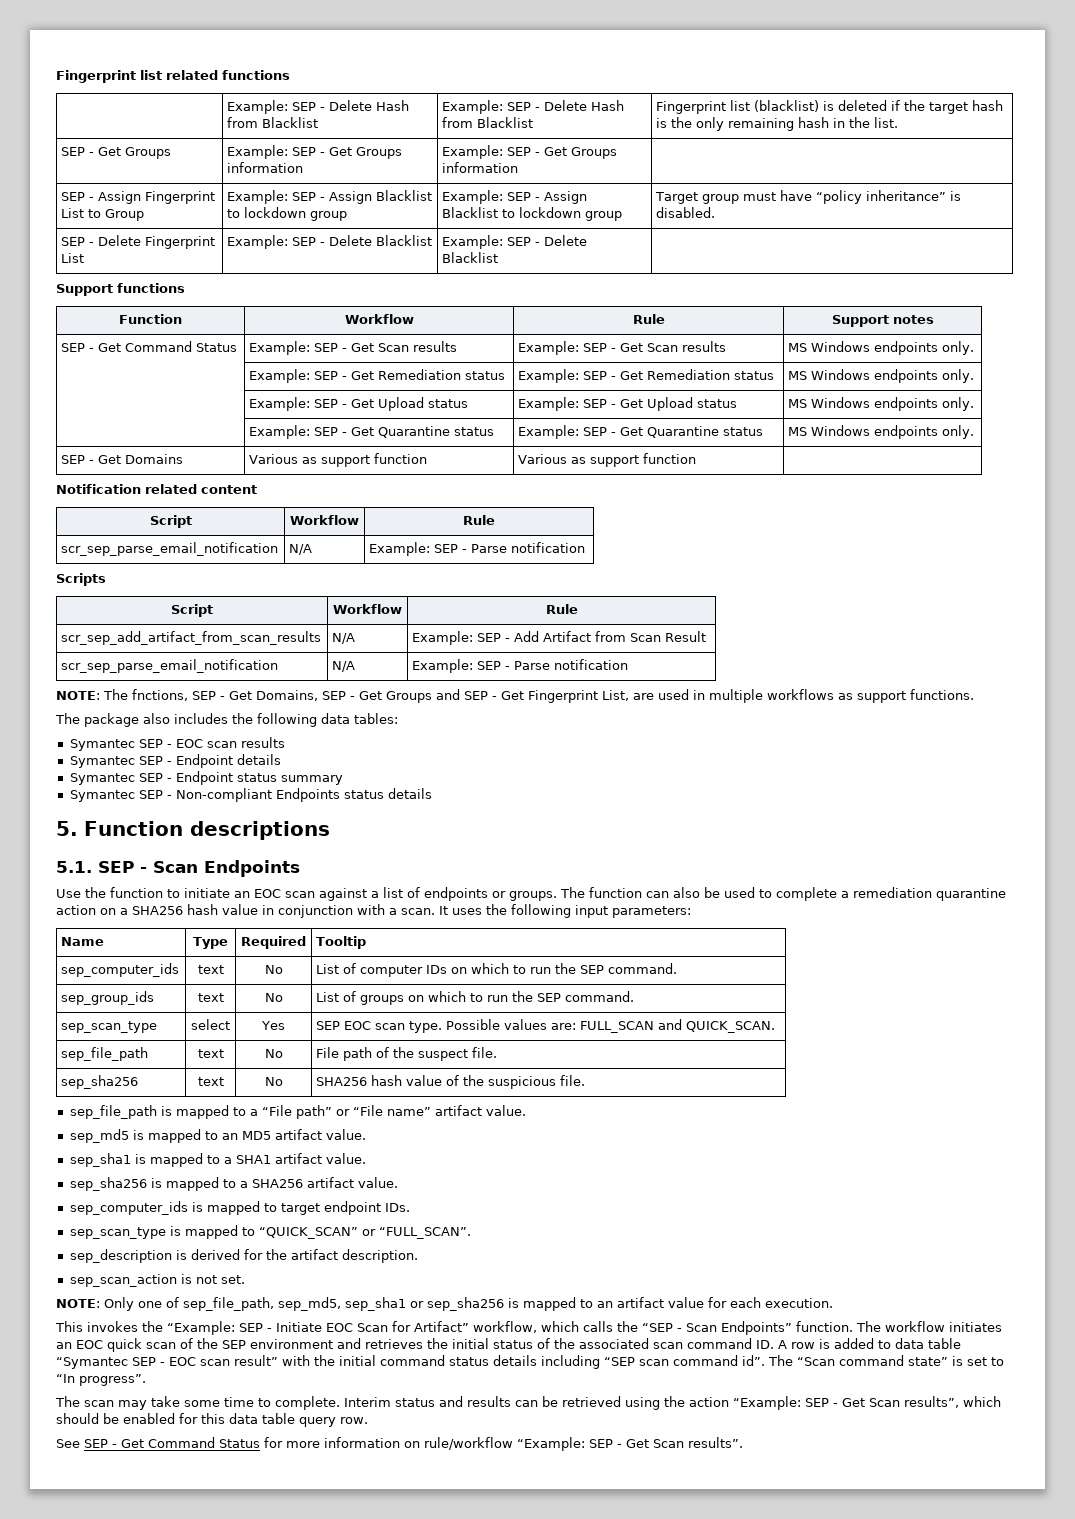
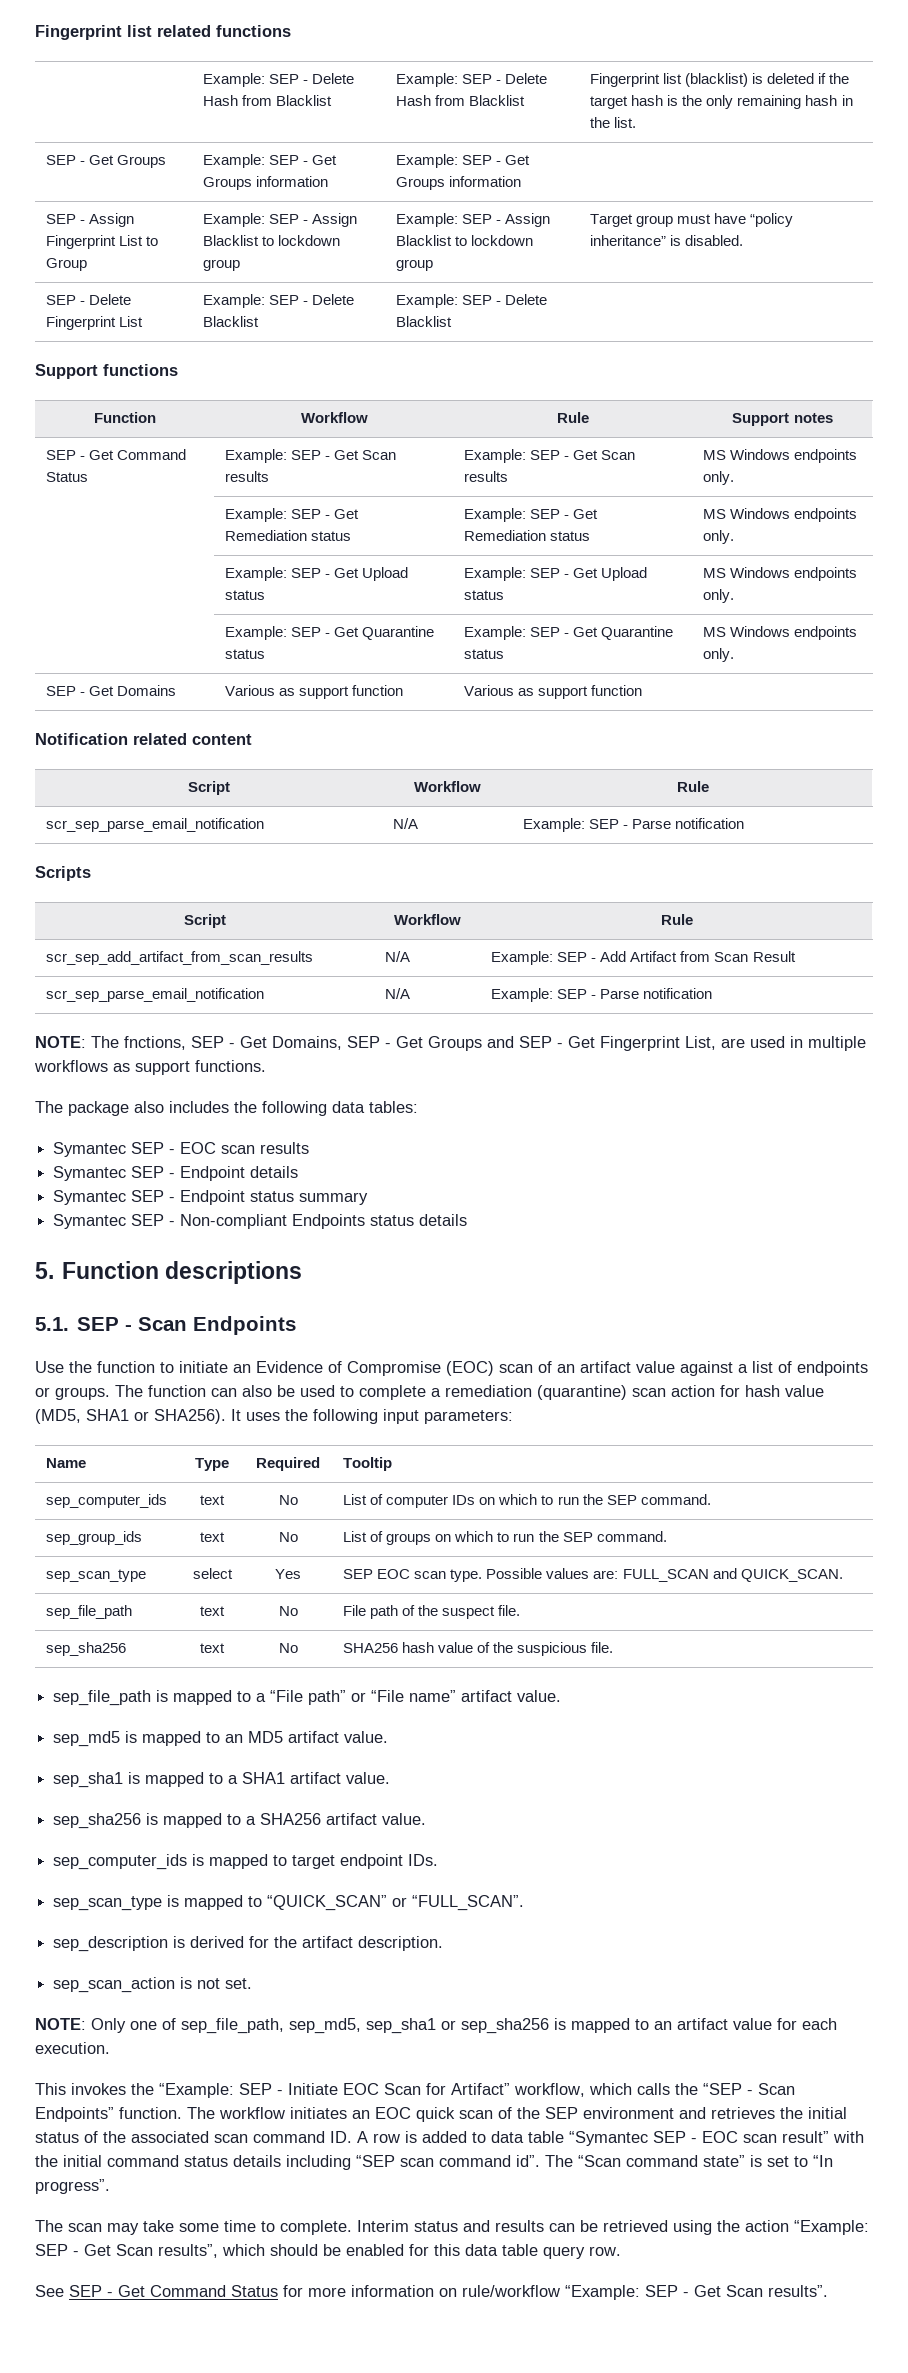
- Use the function to initiate an EOC scan against a list of endpoints or groups.
+ Use the function to initiate an Evidence of Compromise (EOC) scan of an artifact value against a list of endpoints or groups.
- The function can also be used to complete a remediation quarantine action on a SHA256 hash value in conjunction with a scan.
+ The function can also be used to complete a remediation (quarantine) scan action for hash value (MD5, SHA1 or SHA256).

